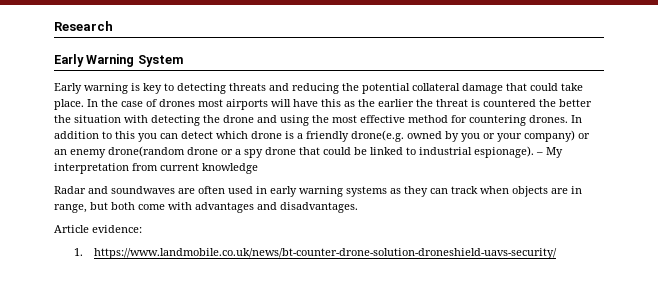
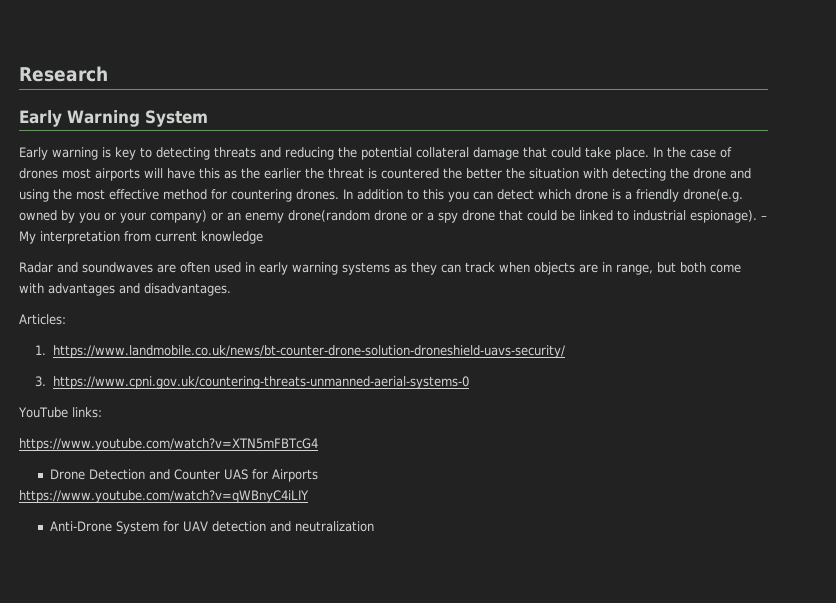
- Article evidence:
+ Articles:
+ 3. https://www.cpni.gov.uk/countering-threats-unmanned-aerial-systems-0
+ YouTube links:
+ https://www.youtube.com/watch?v=XTN5mFBTcG4
+ Drone Detection and Counter UAS for Airports
+ https://www.youtube.com/watch?v=qWBnyC4iLIY
+ Anti-Drone System for UAV detection and neutralization

